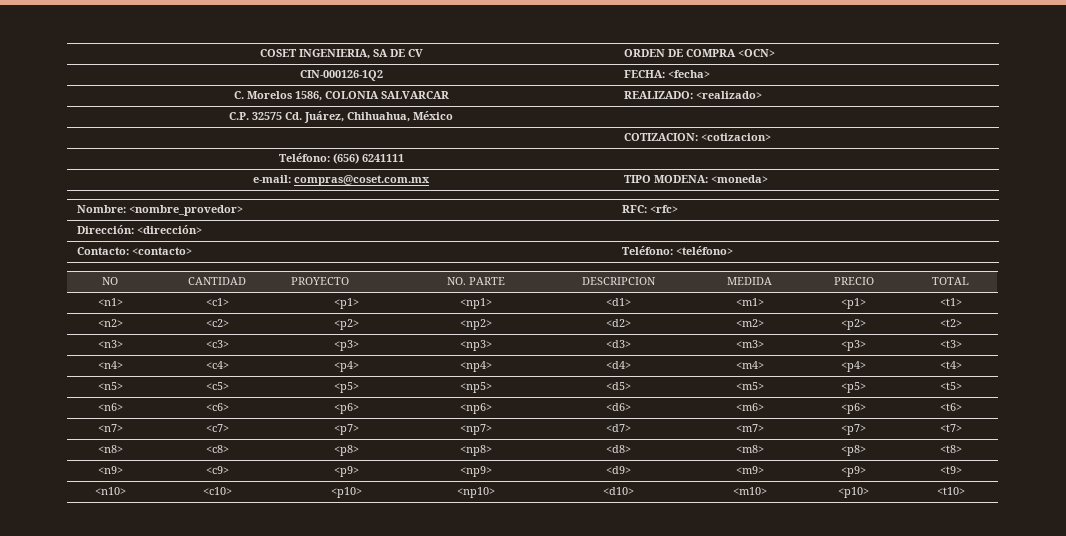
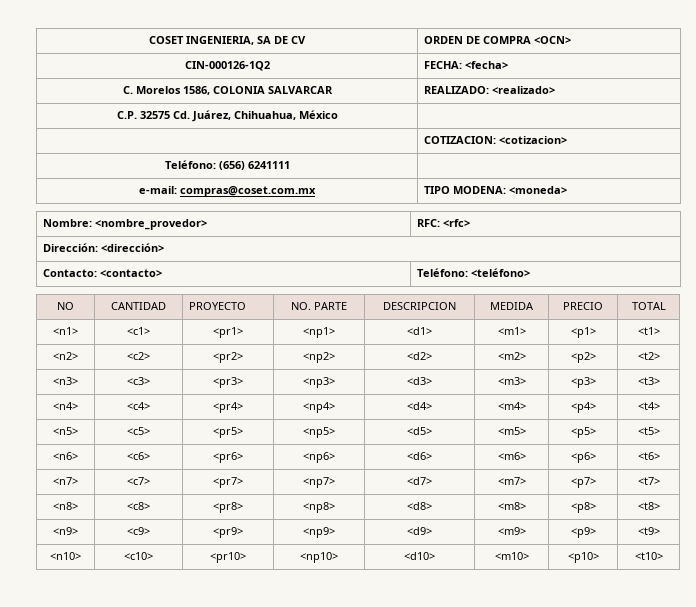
- <n1> | <c1> | <p1> | <np1> | <d1> | <m1> | <p1> | <t1>
+ <n1> | <c1> | <pr1> | <np1> | <d1> | <m1> | <p1> | <t1>
- <n2> | <c2> | <p2> | <np2> | <d2> | <m2> | <p2> | <t2>
+ <n2> | <c2> | <pr2> | <np2> | <d2> | <m2> | <p2> | <t2>
- <n3> | <c3> | <p3> | <np3> | <d3> | <m3> | <p3> | <t3>
+ <n3> | <c3> | <pr3> | <np3> | <d3> | <m3> | <p3> | <t3>
- <n4> | <c4> | <p4> | <np4> | <d4> | <m4> | <p4> | <t4>
+ <n4> | <c4> | <pr4> | <np4> | <d4> | <m4> | <p4> | <t4>
- <n5> | <c5> | <p5> | <np5> | <d5> | <m5> | <p5> | <t5>
+ <n5> | <c5> | <pr5> | <np5> | <d5> | <m5> | <p5> | <t5>
- <n6> | <c6> | <p6> | <np6> | <d6> | <m6> | <p6> | <t6>
+ <n6> | <c6> | <pr6> | <np6> | <d6> | <m6> | <p6> | <t6>
- <n7> | <c7> | <p7> | <np7> | <d7> | <m7> | <p7> | <t7>
+ <n7> | <c7> | <pr7> | <np7> | <d7> | <m7> | <p7> | <t7>
- <n8> | <c8> | <p8> | <np8> | <d8> | <m8> | <p8> | <t8>
+ <n8> | <c8> | <pr8> | <np8> | <d8> | <m8> | <p8> | <t8>
- <n9> | <c9> | <p9> | <np9> | <d9> | <m9> | <p9> | <t9>
+ <n9> | <c9> | <pr9> | <np9> | <d9> | <m9> | <p9> | <t9>
- <n10> | <c10> | <p10> | <np10> | <d10> | <m10> | <p10> | <t10>
+ <n10> | <c10> | <pr10> | <np10> | <d10> | <m10> | <p10> | <t10>

